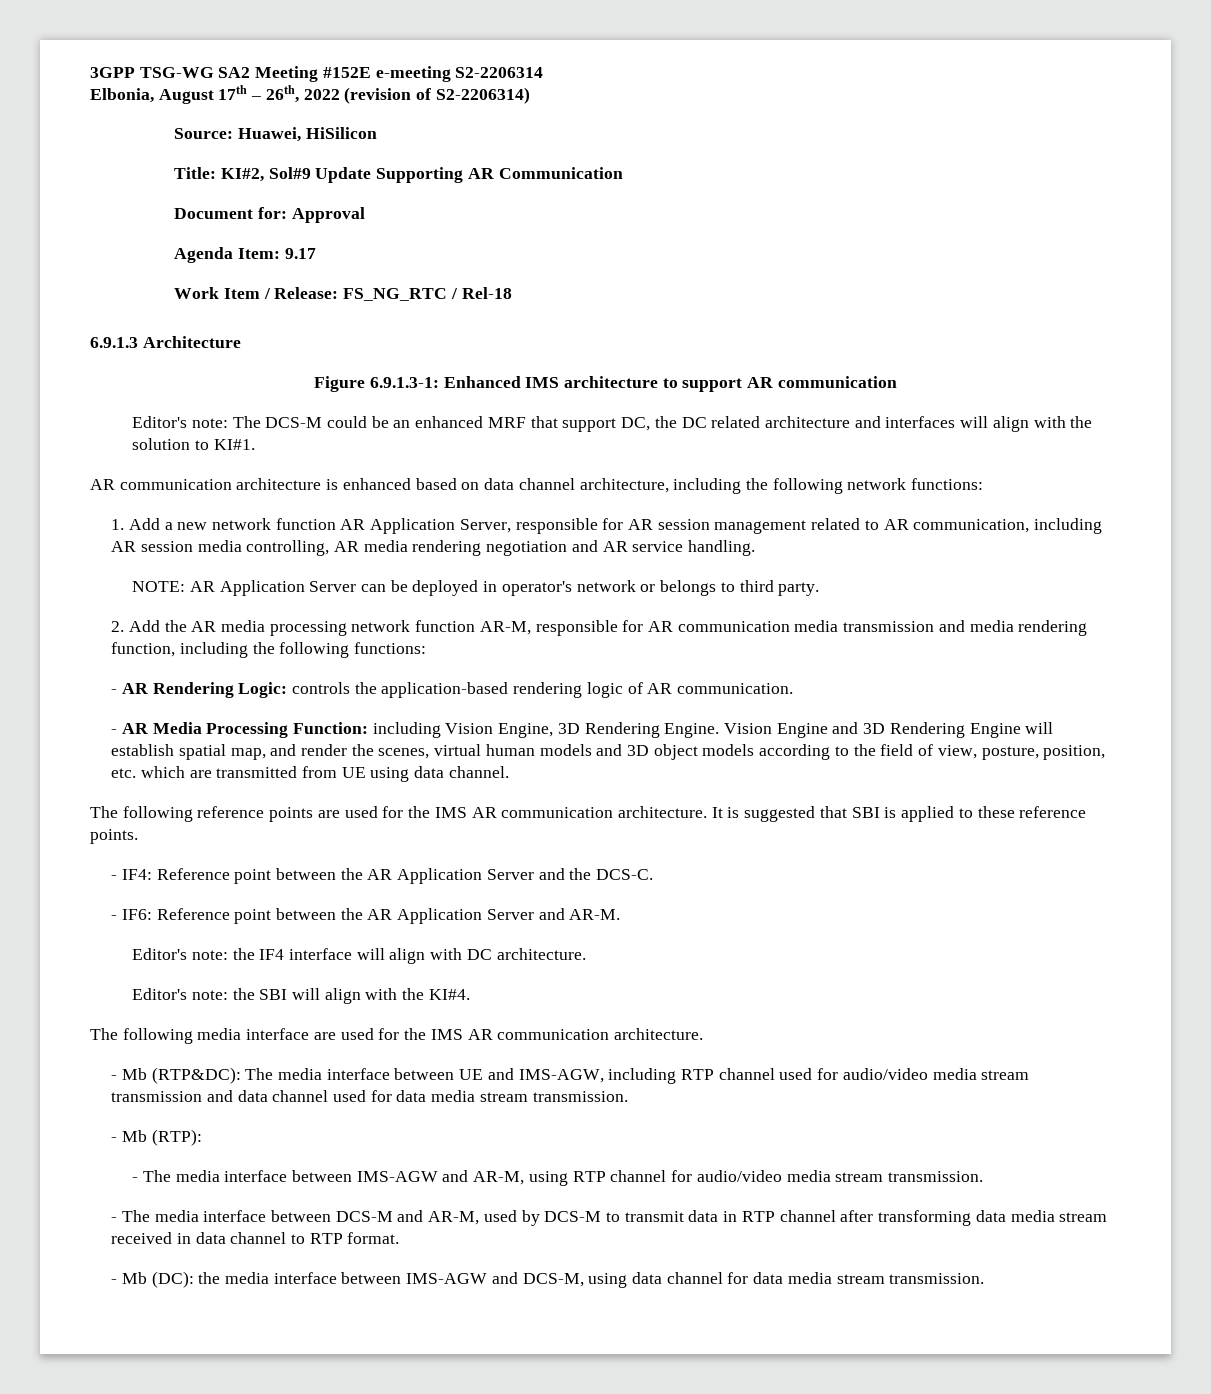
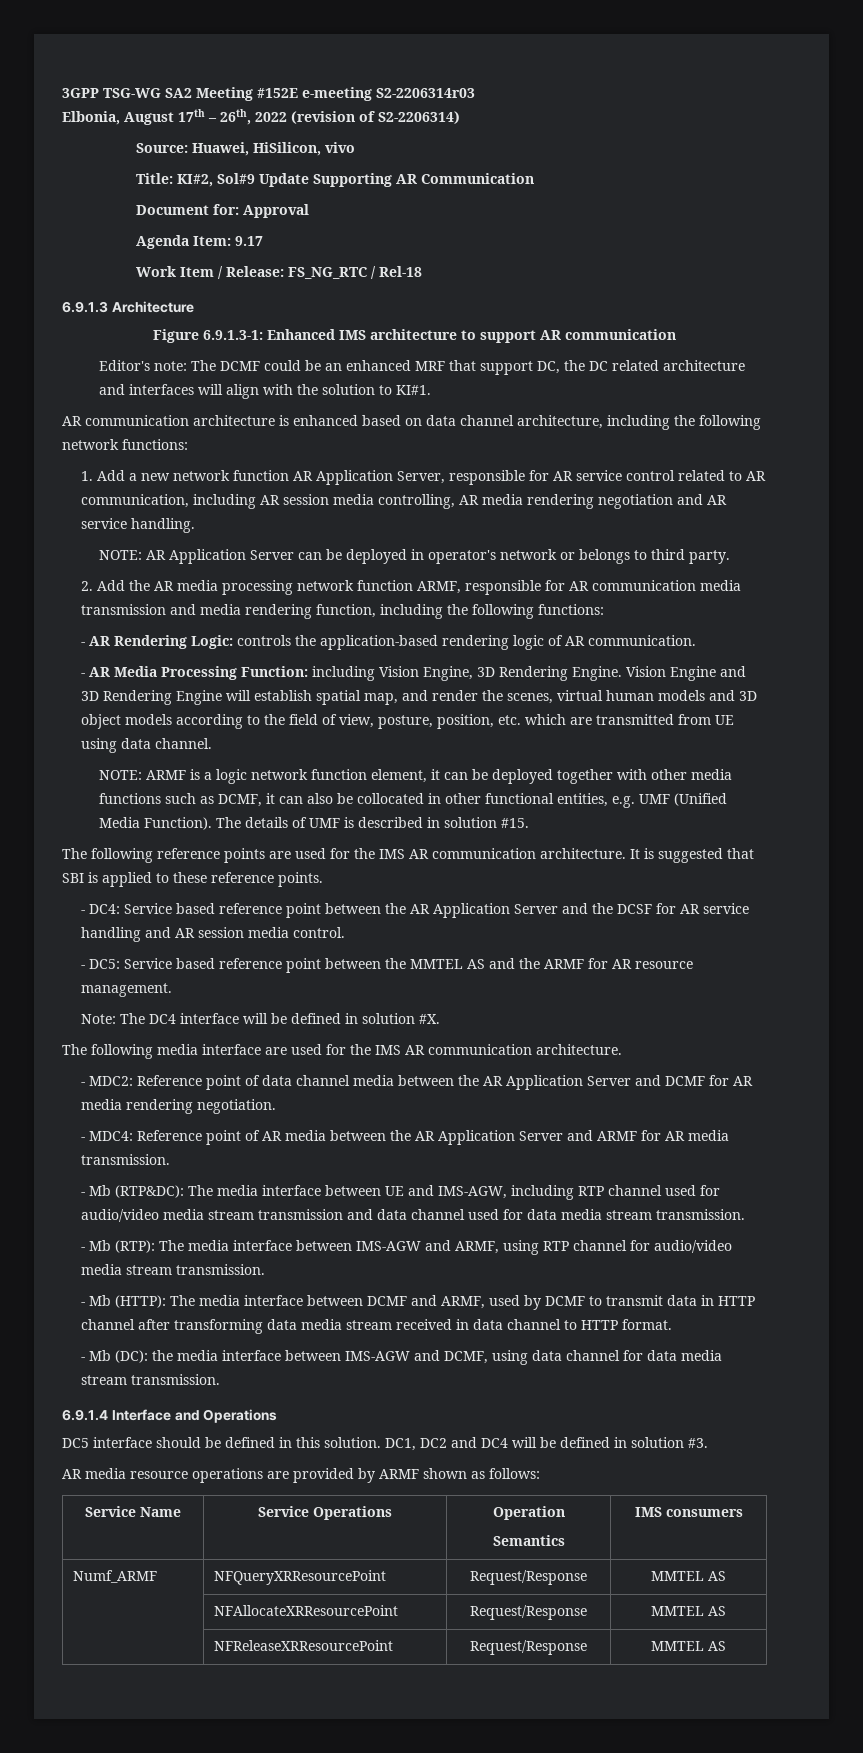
- 3GPP TSG-WG SA2 Meeting #152E e-meeting S2-2206314
+ 3GPP TSG-WG SA2 Meeting #152E e-meeting S2-2206314r03
- Source: Huawei, HiSilicon
+ Source: Huawei, HiSilicon, vivo
- Editor's note: The DCS-M could be an enhanced MRF that support DC, the DC related architecture and interfaces will align with the solution to KI#1.
+ Editor's note: The DCMF could be an enhanced MRF that support DC, the DC related architecture and interfaces will align with the solution to KI#1.
- 1. Add a new network function AR Application Server, responsible for AR session management related to AR communication, including AR session media controlling, AR media rendering negotiation and AR service handling.
+ 1. Add a new network function AR Application Server, responsible for AR service control related to AR communication, including AR session media controlling, AR media rendering negotiation and AR service handling.
- 2. Add the AR media processing network function AR-M, responsible for AR communication media transmission and media rendering function, including the following functions:
+ 2. Add the AR media processing network function ARMF, responsible for AR communication media transmission and media rendering function, including the following functions:
+ NOTE: ARMF is a logic network function element, it can be deployed together with other media functions such as DCMF, it can also be collocated in other functional entities, e.g. UMF (Unified Media Function). The details of UMF is described in solution #15.
- - IF4: Reference point between the AR Application Server and the DCS-C.
- - IF6: Reference point between the AR Application Server and AR-M.
- Editor's note: the IF4 interface will align with DC architecture.
- Editor's note: the SBI will align with the KI#4.
+ - DC4: Service based reference point between the AR Application Server and the DCSF for AR service handling and AR session media control.
+ - DC5: Service based reference point between the MMTEL AS and the ARMF for AR resource management.
+ Note: The DC4 interface will be defined in solution #X.
+ - MDC2: Reference point of data channel media between the AR Application Server and DCMF for AR media rendering negotiation.
+ - MDC4: Reference point of AR media between the AR Application Server and ARMF for AR media transmission.
- - Mb (RTP):
- - The media interface between IMS-AGW and AR-M, using RTP channel for audio/video media stream transmission.
+ - Mb (RTP): The media interface between IMS-AGW and ARMF, using RTP channel for audio/video media stream transmission.
- - The media interface between DCS-M and AR-M, used by DCS-M to transmit data in RTP channel after transforming data media stream received in data channel to RTP format.
+ - Mb (HTTP): The media interface between DCMF and ARMF, used by DCMF to transmit data in HTTP channel after transforming data media stream received in data channel to HTTP format.
- - Mb (DC): the media interface between IMS-AGW and DCS-M, using data channel for data media stream transmission.
+ - Mb (DC): the media interface between IMS-AGW and DCMF, using data channel for data media stream transmission.
+ 6.9.1.4 Interface and Operations
+ DC5 interface should be defined in this solution. DC1, DC2 and DC4 will be defined in solution #3.
+ AR media resource operations are provided by ARMF shown as follows:
+ Service Name | Service Operations | Operation
+ Semantics | IMS consumers
+ Numf_ARMF | NFQueryXRResourcePoint | Request/Response | MMTEL AS
+ | NFAllocateXRResourcePoint | Request/Response | MMTEL AS
+ | NFReleaseXRResourcePoint | Request/Response | MMTEL AS

